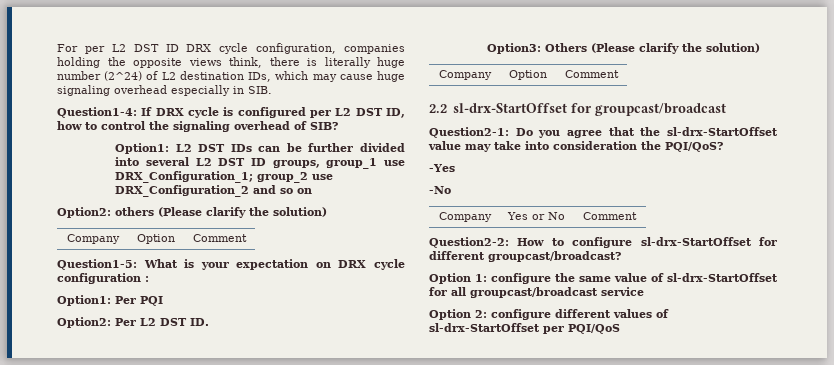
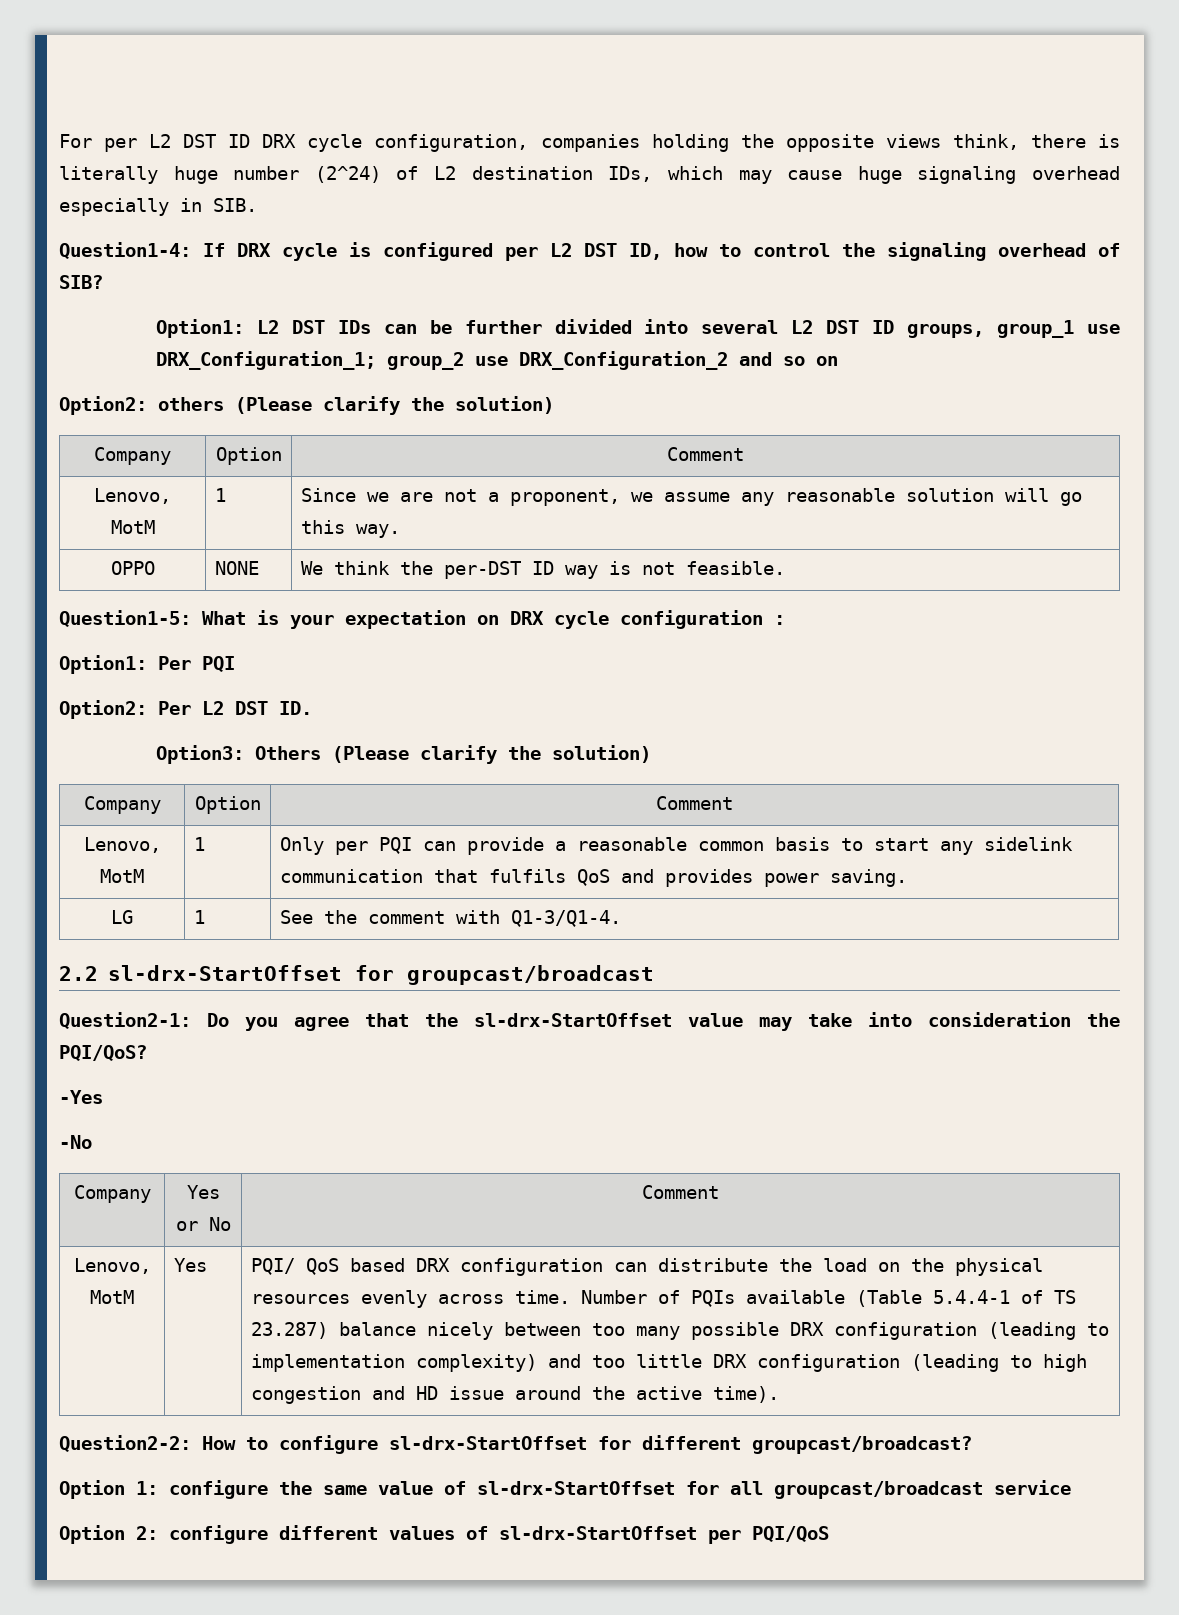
+ Lenovo, MotM | 1 | Since we are not a proponent, we assume any reasonable solution will go this way.
+ OPPO | NONE | We think the per-DST ID way is not feasible.
+ Lenovo, MotM | 1 | Only per PQI can provide a reasonable common basis to start any sidelink communication that fulfils QoS and provides power saving.
+ LG | 1 | See the comment with Q1-3/Q1-4.
+ Lenovo, MotM | Yes | PQI/ QoS based DRX configuration can distribute the load on the physical resources evenly across time. Number of PQIs available (Table 5.4.4-1 of TS 23.287) balance nicely between too many possible DRX configuration (leading to implementation complexity) and too little DRX configuration (leading to high congestion and HD issue around the active time).

